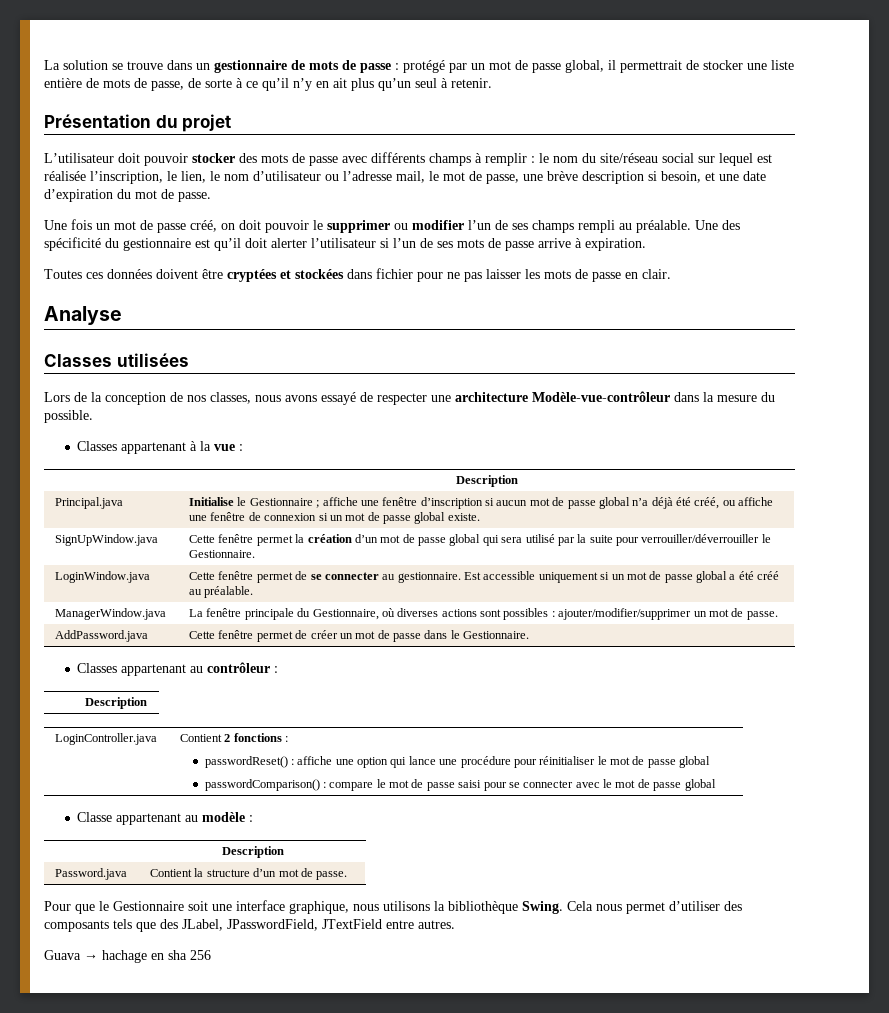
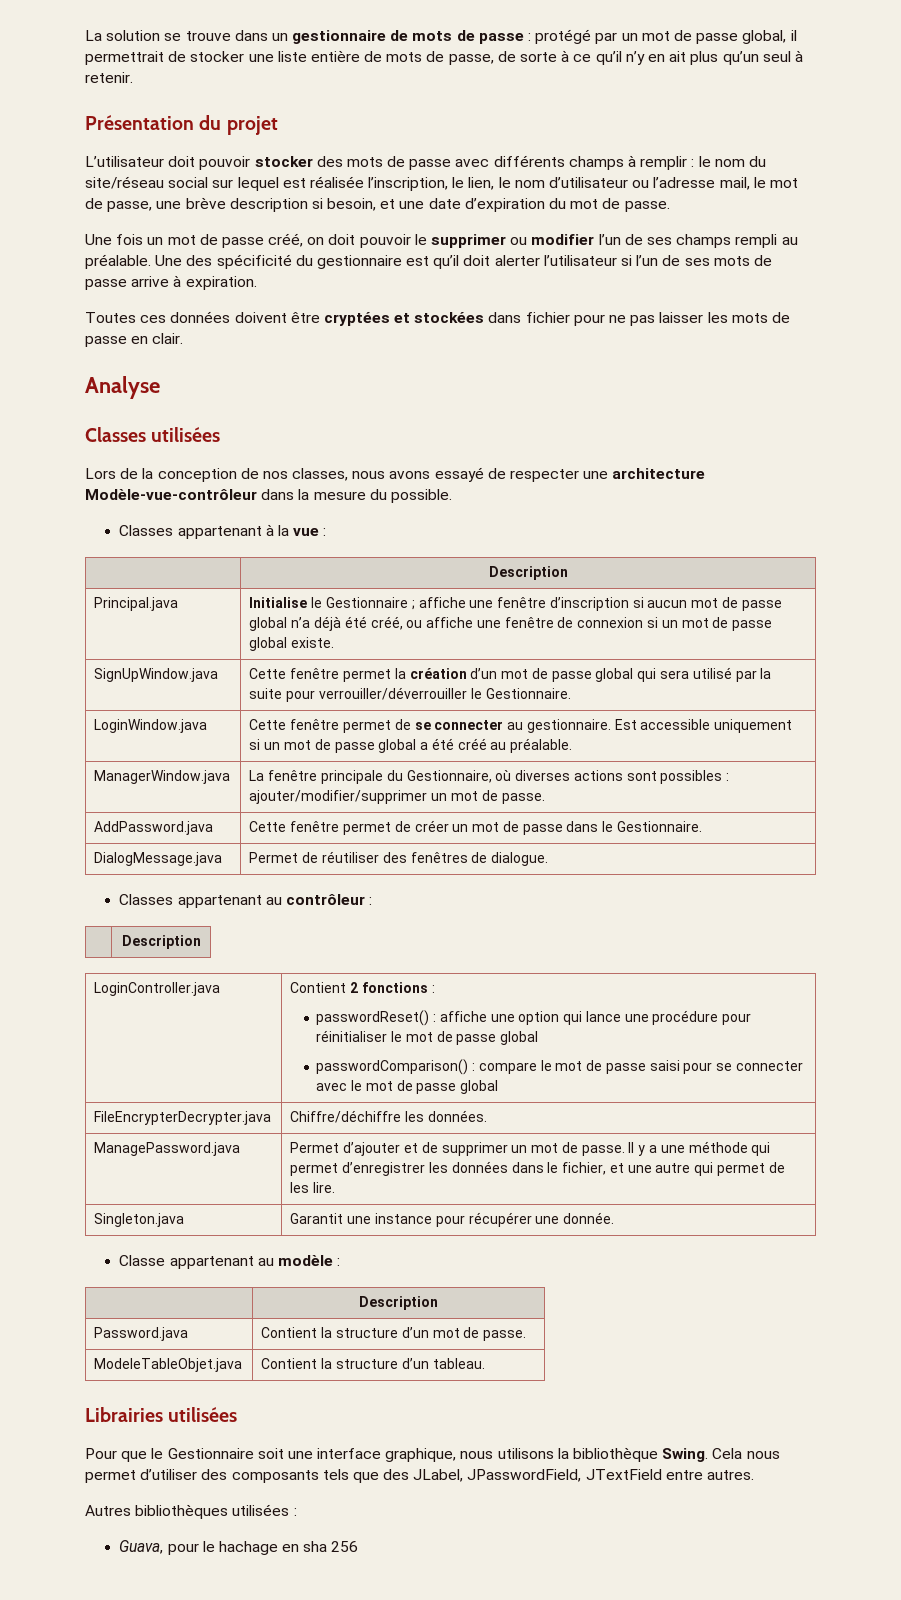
+ DialogMessage.java | Permet de réutiliser des fenêtres de dialogue.
+ FileEncrypterDecrypter.java | Chiffre/déchiffre les données.
+ ManagePassword.java | Permet d’ajouter et de supprimer un mot de passe. Il y a une méthode qui permet d’enregistrer les données dans le fichier, et une autre qui permet de les lire.
+ Singleton.java | Garantit une instance pour récupérer une donnée.
+ ModeleTableObjet.java | Contient la structure d’un tableau.
+ Librairies utilisées
- Guava → hachage en sha 256
+ Autres bibliothèques utilisées :
+ Guava, pour le hachage en sha 256

